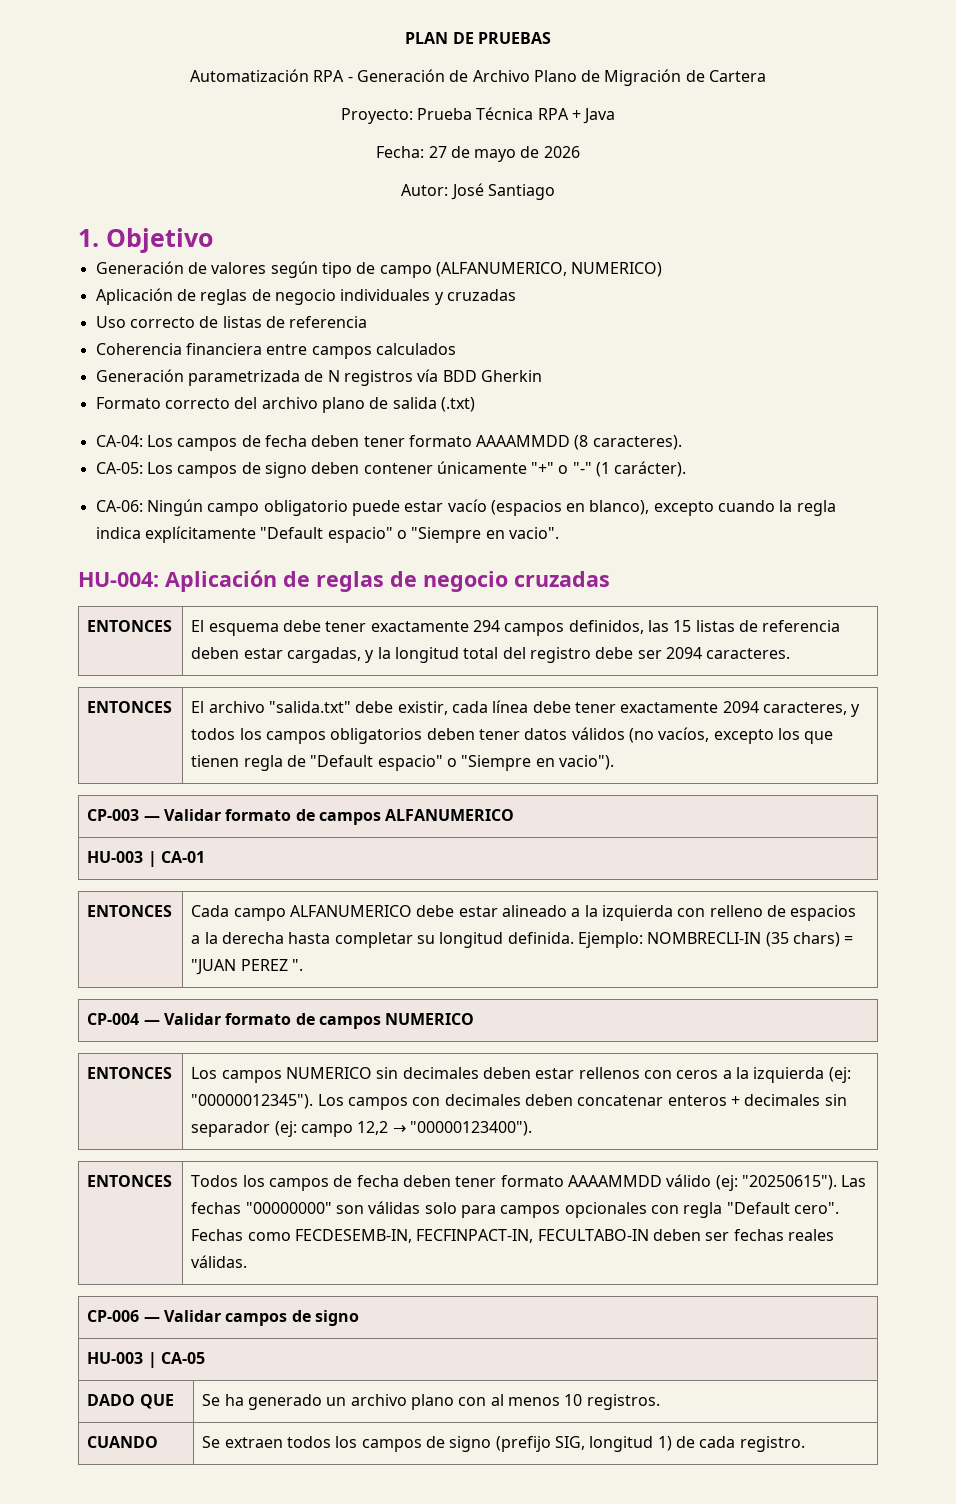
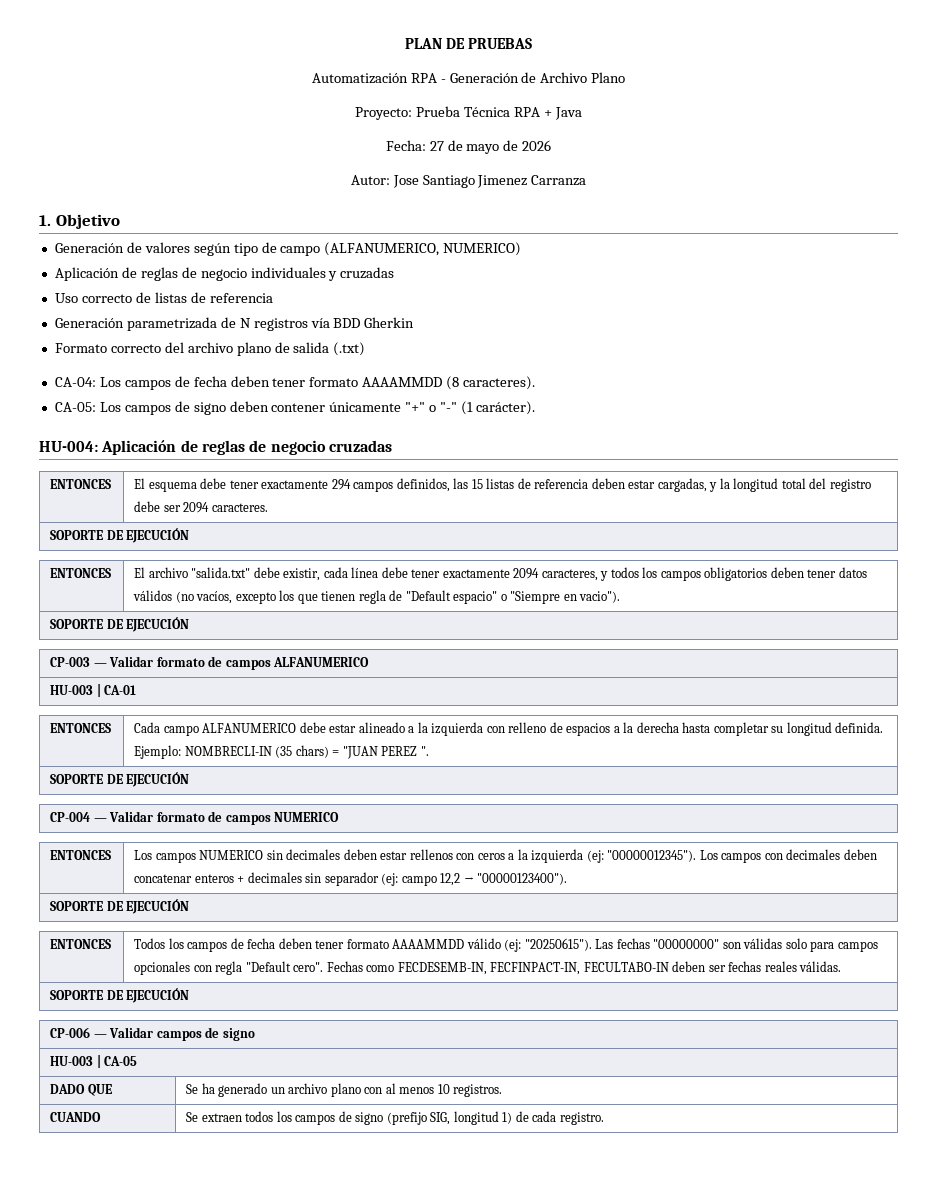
- Automatización RPA - Generación de Archivo Plano de Migración de Cartera
+ Automatización RPA - Generación de Archivo Plano
- Autor: José Santiago
+ Autor: Jose Santiago Jimenez Carranza
- Coherencia financiera entre campos calculados
- CA-06: Ningún campo obligatorio puede estar vacío (espacios en blanco), excepto cuando la regla indica explícitamente "Default espacio" o "Siempre en vacio".
  ENTONCES | El esquema debe tener exactamente 294 campos definidos, las 15 listas de referencia deben estar cargadas, y la longitud total del registro debe ser 2094 caracteres.
+ SOPORTE DE EJECUCIÓN
  ENTONCES | El archivo "salida.txt" debe existir, cada línea debe tener exactamente 2094 caracteres, y todos los campos obligatorios deben tener datos válidos (no vacíos, excepto los que tienen regla de "Default espacio" o "Siempre en vacio").
+ SOPORTE DE EJECUCIÓN
  ENTONCES | Cada campo ALFANUMERICO debe estar alineado a la izquierda con relleno de espacios a la derecha hasta completar su longitud definida. Ejemplo: NOMBRECLI-IN (35 chars) = "JUAN PEREZ ".
+ SOPORTE DE EJECUCIÓN
  ENTONCES | Los campos NUMERICO sin decimales deben estar rellenos con ceros a la izquierda (ej: "00000012345"). Los campos con decimales deben concatenar enteros + decimales sin separador (ej: campo 12,2 → "00000123400").
+ SOPORTE DE EJECUCIÓN
  ENTONCES | Todos los campos de fecha deben tener formato AAAAMMDD válido (ej: "20250615"). Las fechas "00000000" son válidas solo para campos opcionales con regla "Default cero". Fechas como FECDESEMB-IN, FECFINPACT-IN, FECULTABO-IN deben ser fechas reales válidas.
+ SOPORTE DE EJECUCIÓN

